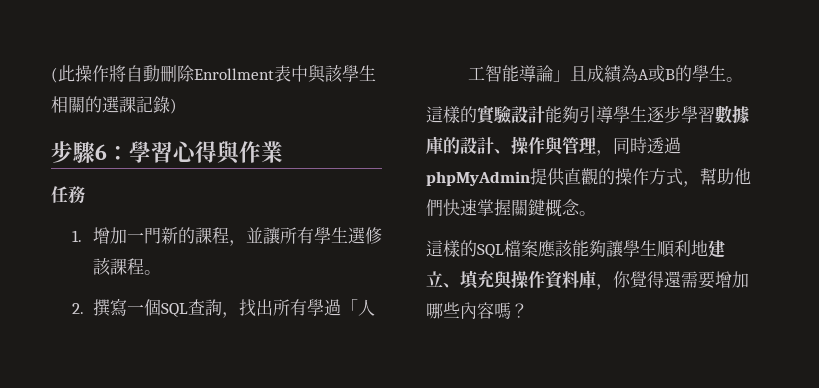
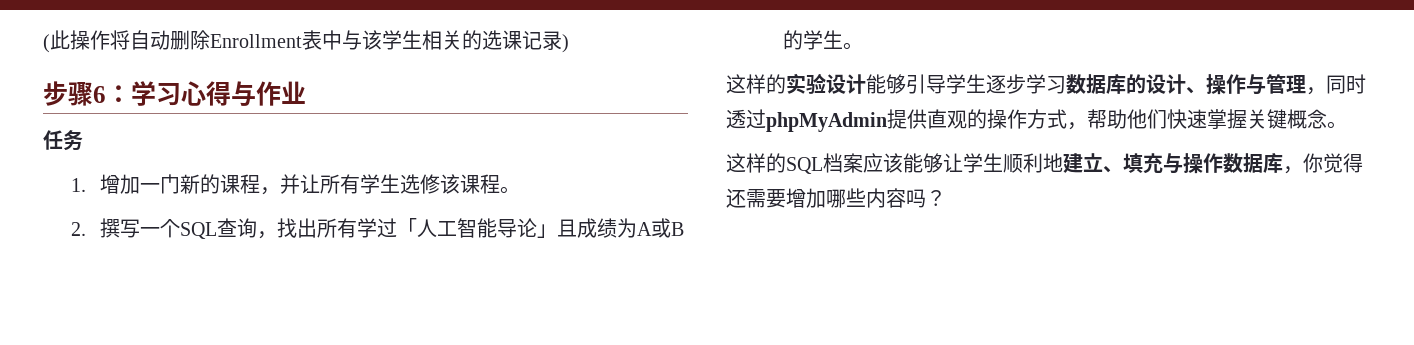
- (此操作將自動刪除Enrollment表中與該學生相關的選課記錄)
- 步驟6：學習心得與作業
+ (此操作将自动删除Enrollment表中与该学生相关的选课记录)
+ 步骤6：学习心得与作业
- 任務
+ 任务
- 1.增加一門新的課程，並讓所有學生選修該課程。
+ 1.增加一门新的课程，并让所有学生选修该课程。
- 2.撰寫一個SQL查詢，找出所有學過「人工智能導論」且成績為A或B的學生。
+ 2.撰写一个SQL查询，找出所有学过「人工智能导论」且成绩为A或B的学生。
- 這樣的實驗設計能夠引導學生逐步學習數據庫的設計、操作與管理，同時透過phpMyAdmin提供直觀的操作方式，幫助他們快速掌握關鍵概念。
+ 这样的实验设计能够引导学生逐步学习数据库的设计、操作与管理，同时透过phpMyAdmin提供直观的操作方式，帮助他们快速掌握关键概念。
- 這樣的SQL檔案應該能夠讓學生順利地建立、填充與操作資料庫，你覺得還需要增加哪些內容嗎？
+ 这样的SQL档案应该能够让学生顺利地建立、填充与操作数据库，你觉得还需要增加哪些内容吗？

